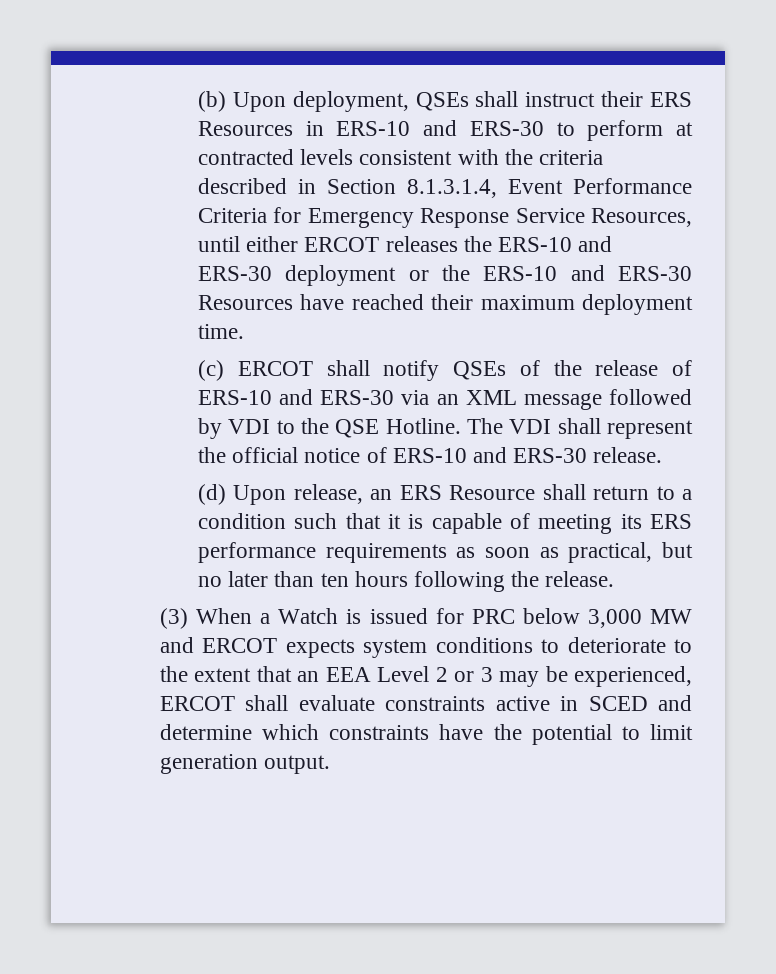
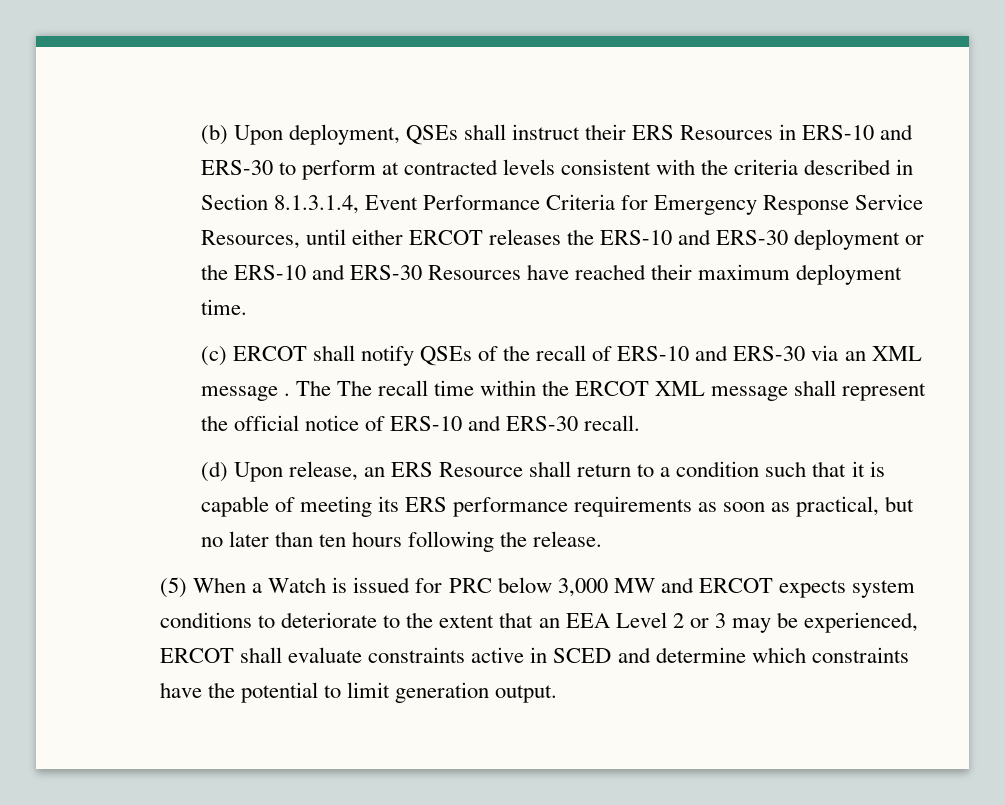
- (c) ERCOT shall notify QSEs of the release of ERS-10 and ERS-30 via an XML message followed by VDI to the QSE Hotline. The VDI shall represent the official notice of ERS-10 and ERS-30 release.
+ (c) ERCOT shall notify QSEs of the recall of ERS-10 and ERS-30 via an XML message . The The recall time within the ERCOT XML message shall represent the official notice of ERS-10 and ERS-30 recall.
- (3) When a Watch is issued for PRC below 3,000 MW and ERCOT expects system conditions to deteriorate to the extent that an EEA Level 2 or 3 may be experienced, ERCOT shall evaluate constraints active in SCED and determine which constraints have the potential to limit generation output.
+ (5) When a Watch is issued for PRC below 3,000 MW and ERCOT expects system conditions to deteriorate to the extent that an EEA Level 2 or 3 may be experienced, ERCOT shall evaluate constraints active in SCED and determine which constraints have the potential to limit generation output.

